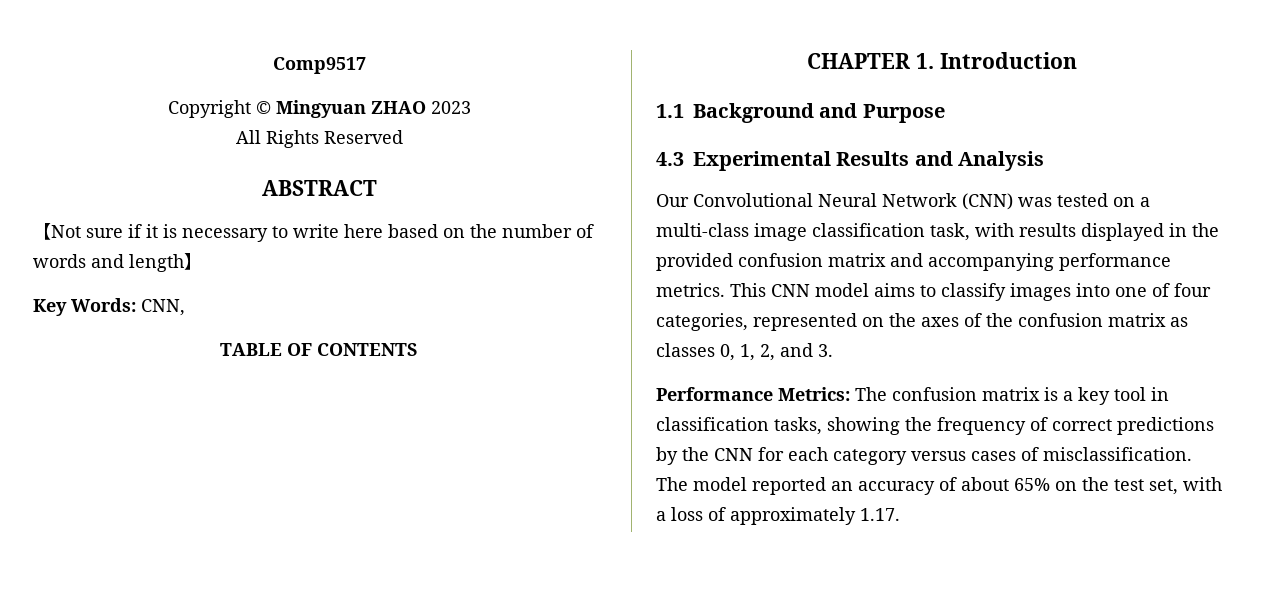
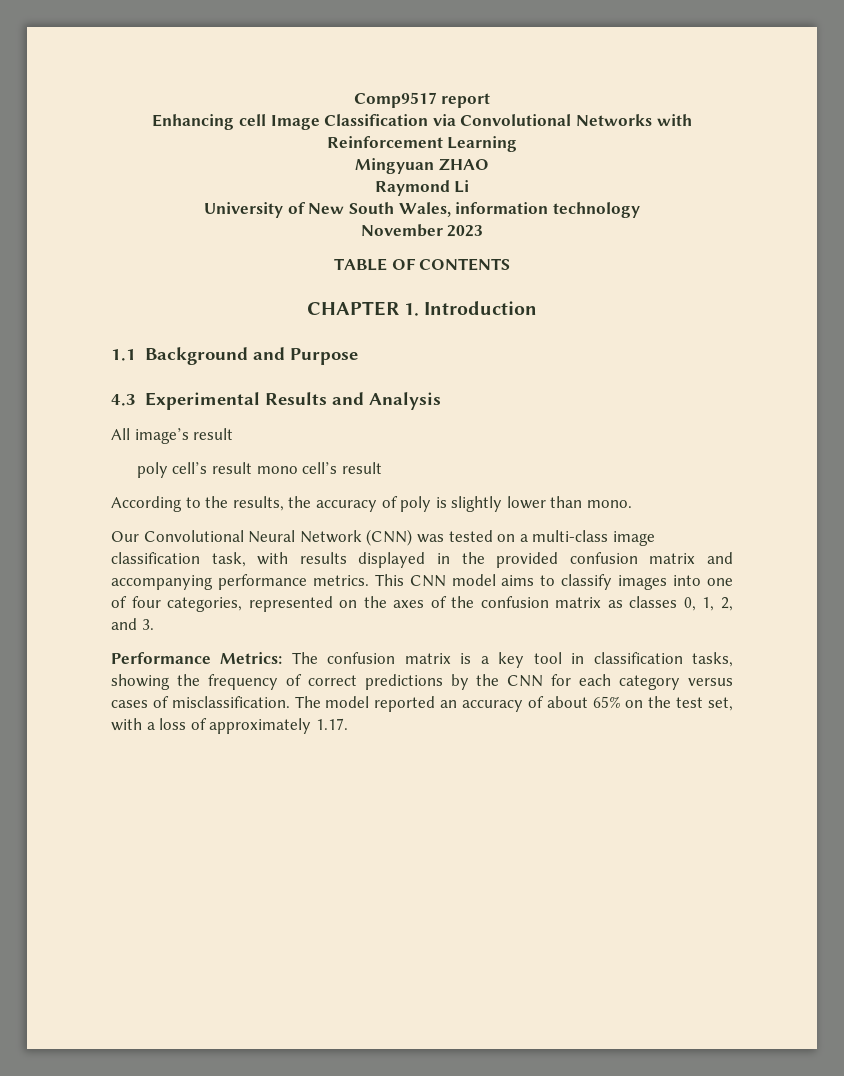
- Comp9517
- Copyright © Mingyuan ZHAO 2023
- All Rights Reserved
- ABSTRACT
- 【Not sure if it is necessary to write here based on the number of words and length】
- Key Words: CNN,
+ Comp9517 report
+ Enhancing cell Image Classification via Convolutional Networks with Reinforcement Learning
+ Mingyuan ZHAO
+ Raymond Li
+ University of New South Wales, information technology
+ November 2023
+ All image’s result
+ poly cell’s result mono cell’s result
+ According to the results, the accuracy of poly is slightly lower than mono.

